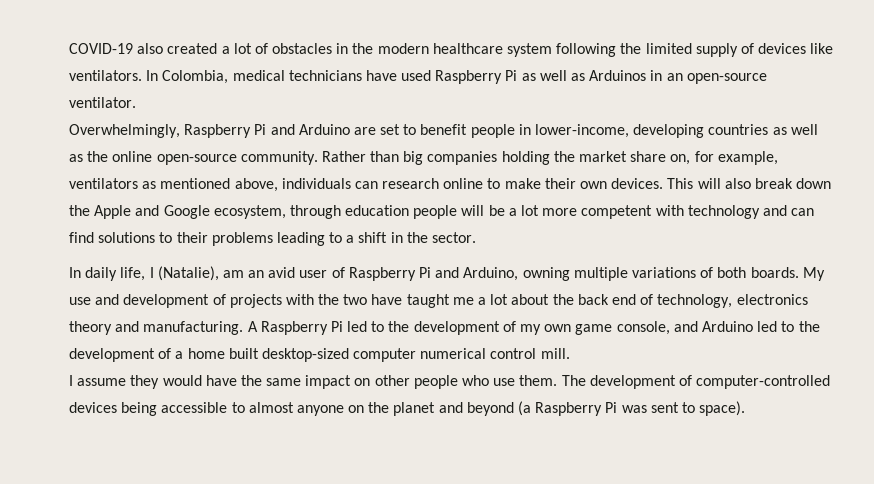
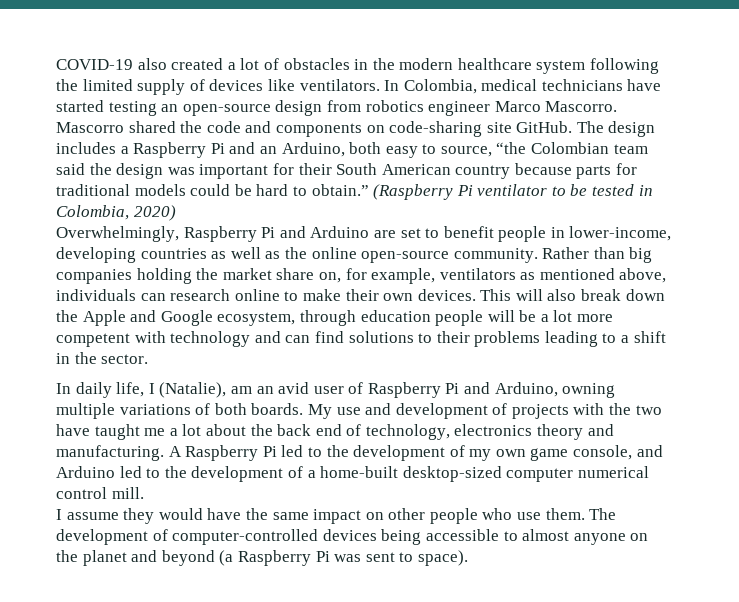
- In Colombia, medical technicians have used Raspberry Pi as well as Arduinos in an open-source ventilator.
+ In Colombia, medical technicians have started testing an open-source design from robotics engineer Marco Mascorro. Mascorro shared the code and components on code-sharing site GitHub. The design includes a Raspberry Pi and an Arduino, both easy to source, “the Colombian team said the design was important for their South American country because parts for traditional models could be hard to obtain.” (Raspberry Pi ventilator to be tested in Colombia, 2020)
- A Raspberry Pi led to the development of my own game console, and Arduino led to the development of a home built desktop-sized computer numerical control mill.
+ A Raspberry Pi led to the development of my own game console, and Arduino led to the development of a home-built desktop-sized computer numerical control mill.

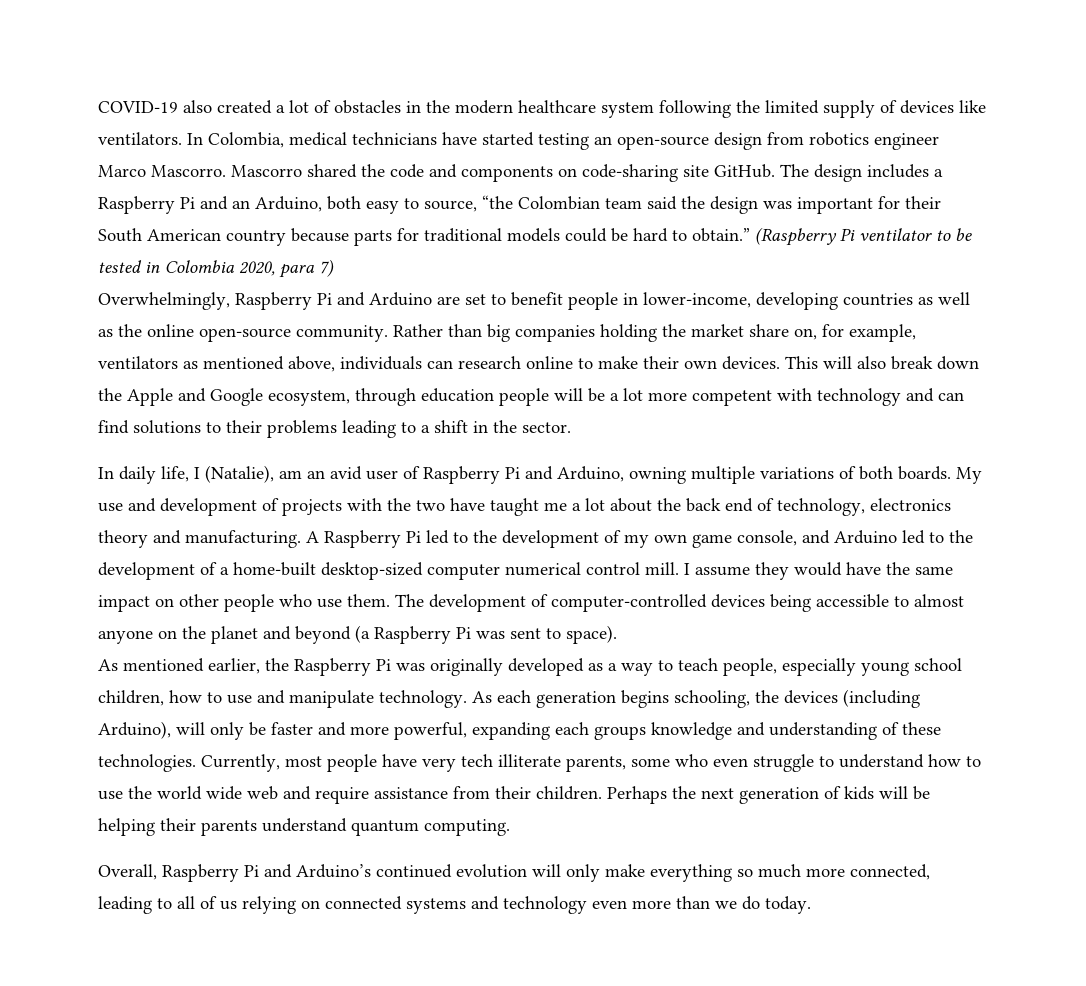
- (Raspberry Pi ventilator to be tested in Colombia, 2020)
+ (Raspberry Pi ventilator to be tested in Colombia 2020, para 7)
- A Raspberry Pi led to the development of my own game console, and Arduino led to the development of a home-built desktop-sized computer numerical control mill.
- I assume they would have the same impact on other people who use them.
+ A Raspberry Pi led to the development of my own game console, and Arduino led to the development of a home-built desktop-sized computer numerical control mill. I assume they would have the same impact on other people who use them.
+ As mentioned earlier, the Raspberry Pi was originally developed as a way to teach people, especially young school children, how to use and manipulate technology. As each generation begins schooling, the devices (including Arduino), will only be faster and more powerful, expanding each groups knowledge and understanding of these technologies. Currently, most people have very tech illiterate parents, some who even struggle to understand how to use the world wide web and require assistance from their children. Perhaps the next generation of kids will be helping their parents understand quantum computing.
+ Overall, Raspberry Pi and Arduino’s continued evolution will only make everything so much more connected, leading to all of us relying on connected systems and technology even more than we do today.

